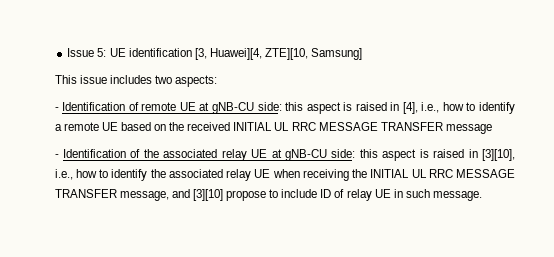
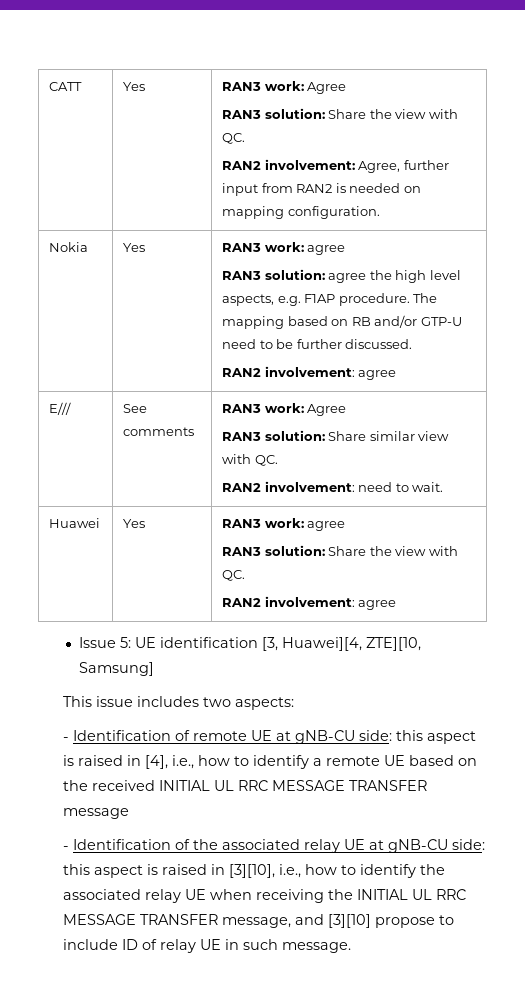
+ CATT | Yes | RAN3 work: Agree
+ RAN3 solution: Share the view with QC.
+ RAN2 involvement: Agree, further input from RAN2 is needed on mapping configuration.
+ Nokia | Yes | RAN3 work: agree
+ RAN3 solution: agree the high level aspects, e.g. F1AP procedure. The mapping based on RB and/or GTP-U need to be further discussed.
+ RAN2 involvement: agree
+ E/// | See comments | RAN3 work: Agree
+ RAN3 solution: Share similar view with QC.
+ RAN2 involvement: need to wait.
+ Huawei | Yes | RAN3 work: agree
+ RAN3 solution: Share the view with QC.
+ RAN2 involvement: agree

